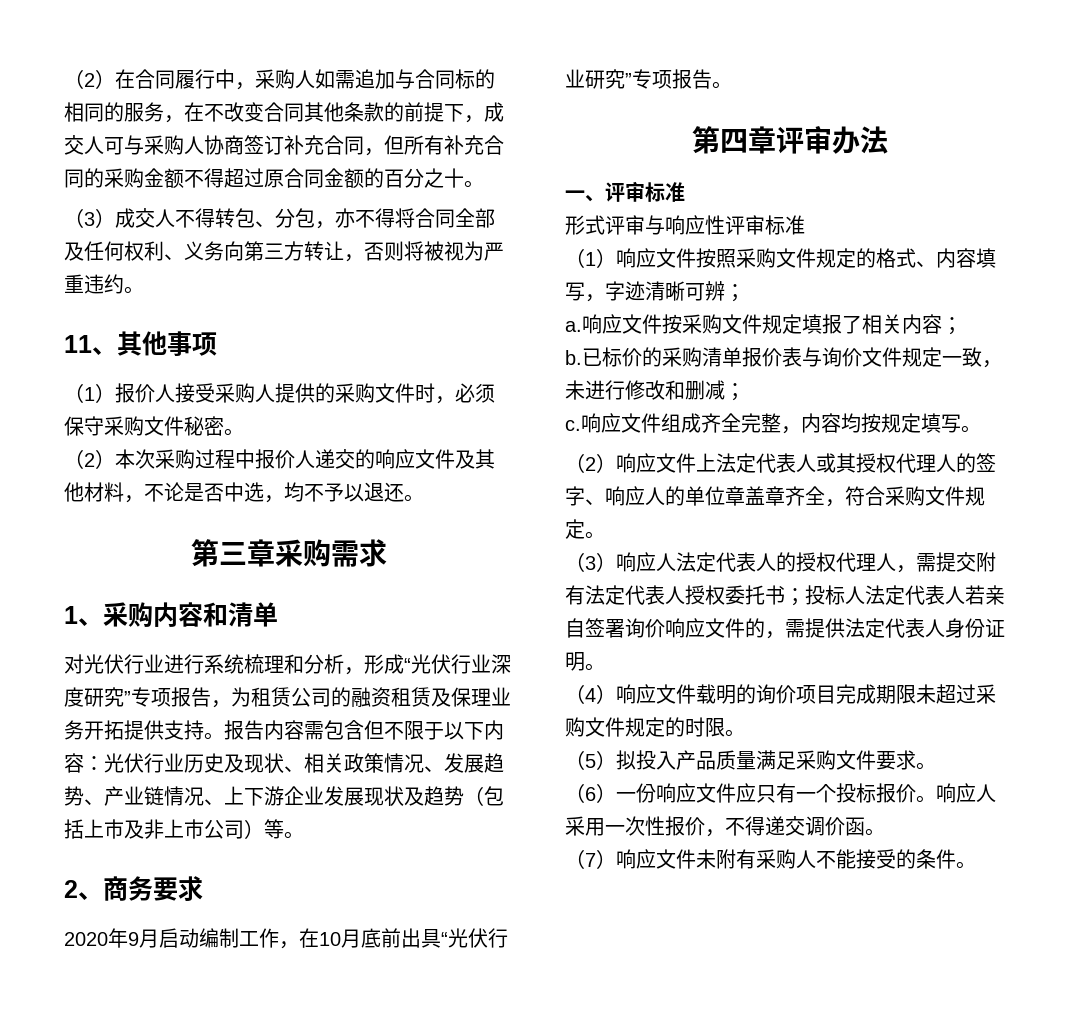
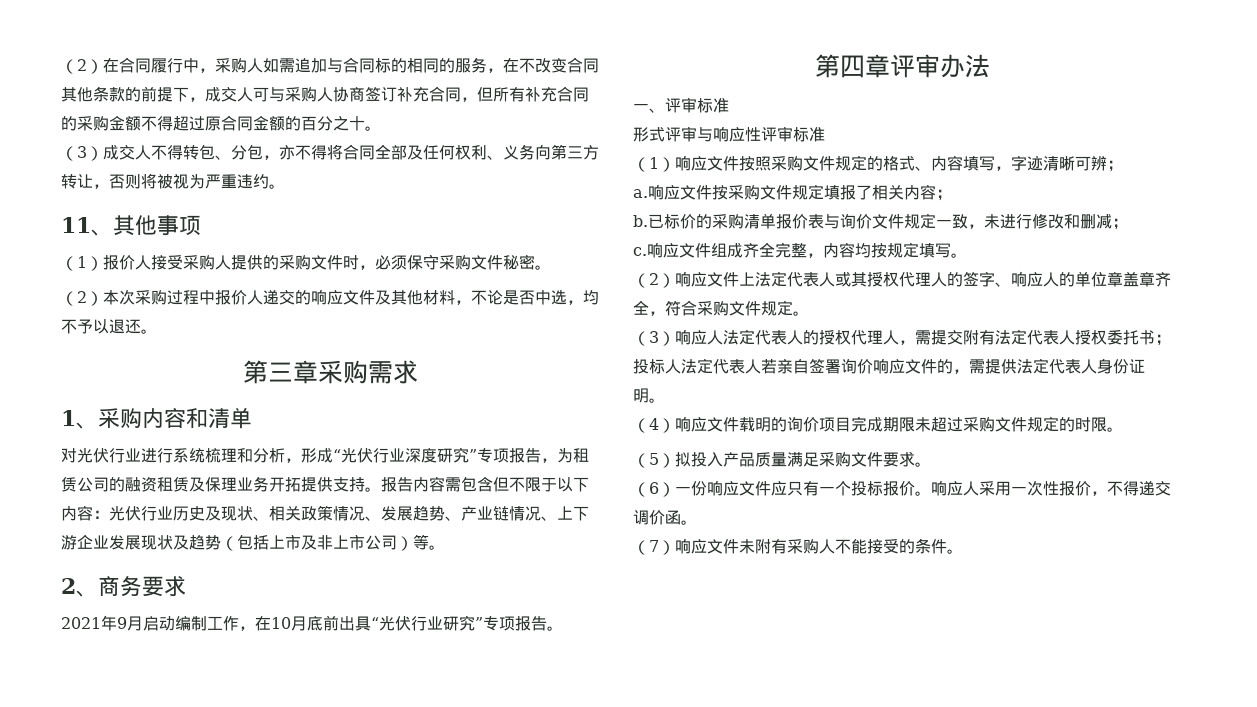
- 2020年9月启动编制工作，在10月底前出具“光伏行业研究”专项报告。
+ 2021年9月启动编制工作，在10月底前出具“光伏行业研究”专项报告。

